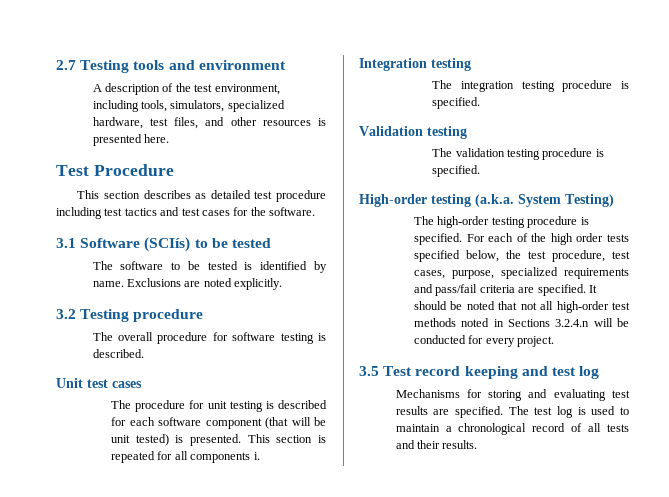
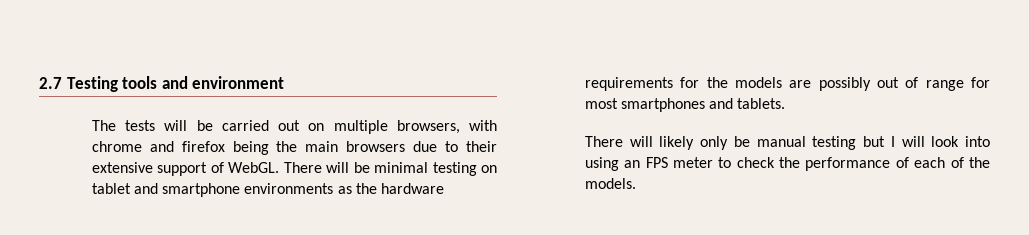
- A description of the test environment, including tools, simulators, specialized hardware, test files, and other resources is presented here.
- Test Procedure
- This section describes as detailed test procedure including test tactics and test cases for the software.
- 3.1 Software (SCIís) to be tested
- The software to be tested is identified by name. Exclusions are noted explicitly.
- 3.2 Testing procedure
- The overall procedure for software testing is described.
- Unit test cases
- The procedure for unit testing is described for each software component (that will be unit tested) is presented. This section is repeated for all components i.
- Integration testing
- The integration testing procedure is specified.
- Validation testing
- The validation testing procedure is specified.
- High-order testing (a.k.a. System Testing)
- The high-order testing procedure is specified. For each of the high order tests specified below, the test procedure, test cases, purpose, specialized requirements and pass/fail criteria are specified. It should be noted that not all high-order test methods noted in Sections 3.2.4.n will be conducted for every project.
- 3.5 Test record keeping and test log
- Mechanisms for storing and evaluating test results are specified. The test log is used to maintain a chronological record of all tests and their results.
+ The tests will be carried out on multiple browsers, with chrome and firefox being the main browsers due to their extensive support of WebGL. There will be minimal testing on tablet and smartphone environments as the hardware requirements for the models are possibly out of range for most smartphones and tablets.
+ There will likely only be manual testing but I will look into using an FPS meter to check the performance of each of the models.

